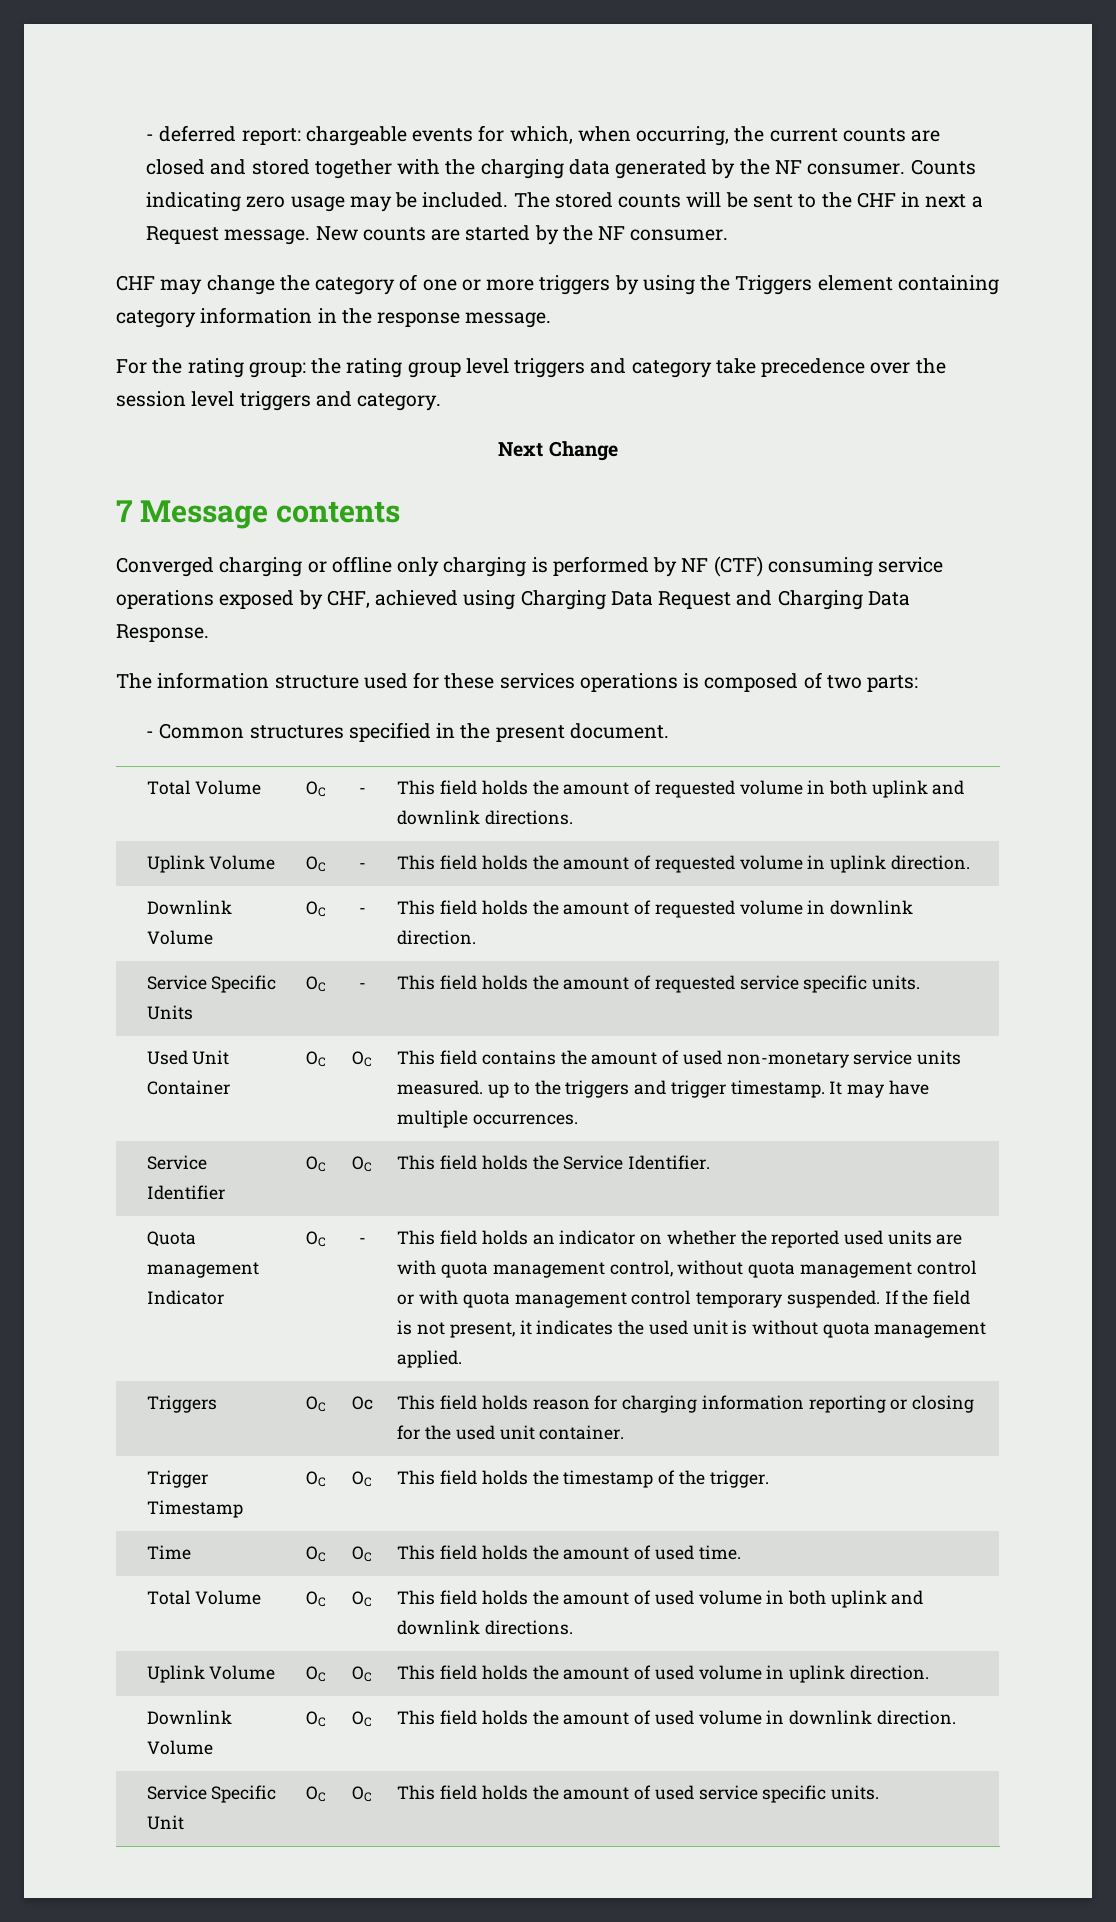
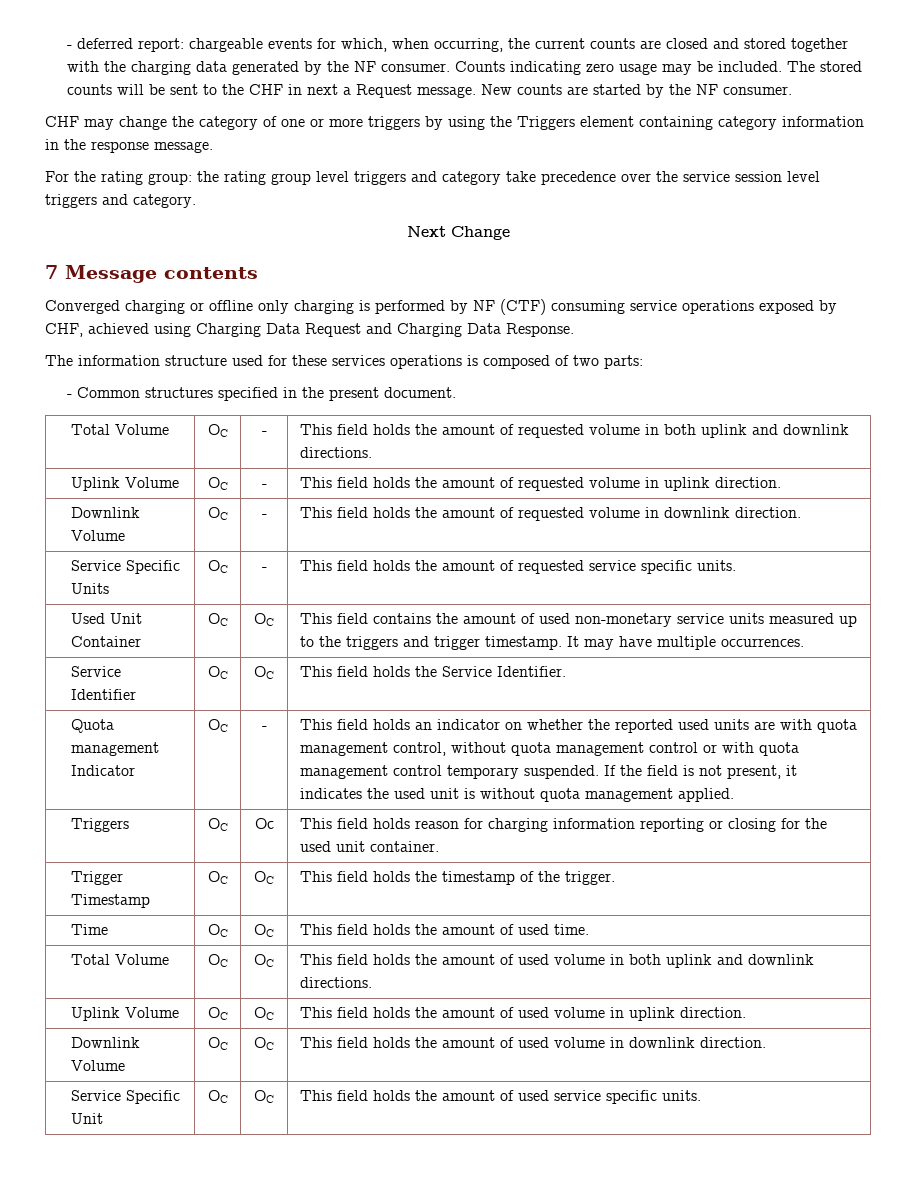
- For the rating group: the rating group level triggers and category take precedence over the session level triggers and category.
+ For the rating group: the rating group level triggers and category take precedence over the service session level triggers and category.
- Used Unit Container | OC | OC | This field contains the amount of used non-monetary service units measured. up to the triggers and trigger timestamp. It may have multiple occurrences.
+ Used Unit Container | OC | OC | This field contains the amount of used non-monetary service units measured up to the triggers and trigger timestamp. It may have multiple occurrences.

